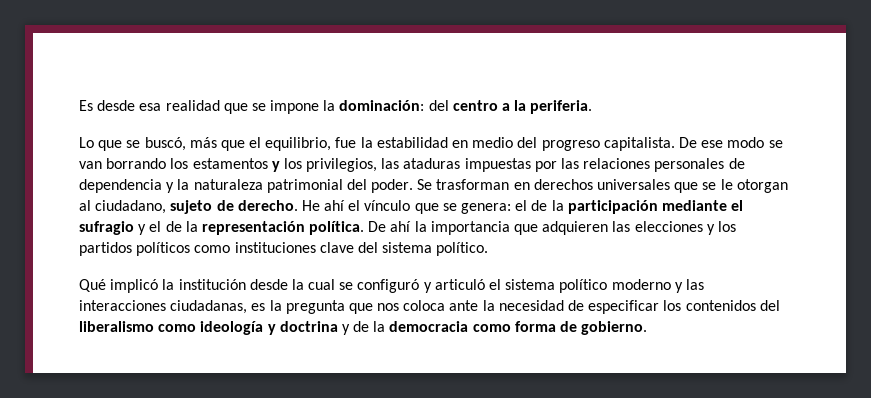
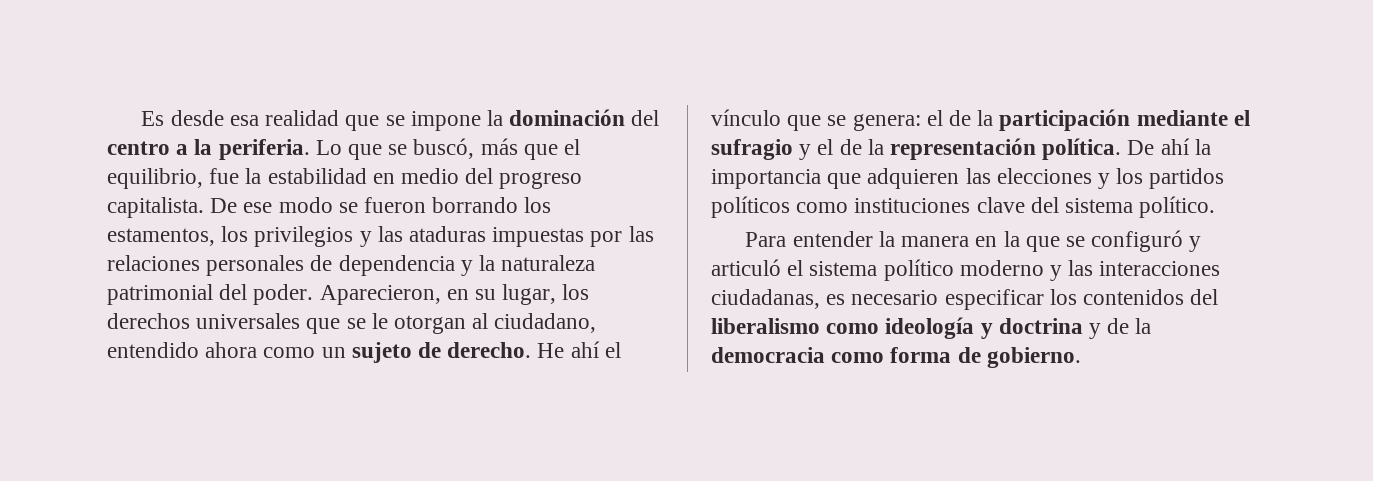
- Es desde esa realidad que se impone la dominación: del centro a la periferia.
- Lo que se buscó, más que el equilibrio, fue la estabilidad en medio del progreso capitalista.
+ Es desde esa realidad que se impone la dominación del centro a la periferia. Lo que se buscó, más que el equilibrio, fue la estabilidad en medio del progreso capitalista.
- De ese modo se van borrando los estamentos y los privilegios, las ataduras impuestas por las relaciones personales de dependencia y la naturaleza patrimonial del poder.
+ De ese modo se fueron borrando los estamentos, los privilegios y las ataduras impuestas por las relaciones personales de dependencia y la naturaleza patrimonial del poder.
- Se trasforman en derechos universales que se le otorgan al ciudadano, sujeto de derecho.
+ Aparecieron, en su lugar, los derechos universales que se le otorgan al ciudadano, entendido ahora como un sujeto de derecho.
- Qué implicó la institución desde la cual se configuró y articuló el sistema político moderno y las interacciones ciudadanas, es la pregunta que nos coloca ante la necesidad de especificar los contenidos del liberalismo como ideología y doctrina y de la democracia como forma de gobierno.
+ Para entender la manera en la que se configuró y articuló el sistema político moderno y las interacciones ciudadanas, es necesario especificar los contenidos del liberalismo como ideología y doctrina y de la democracia como forma de gobierno.

